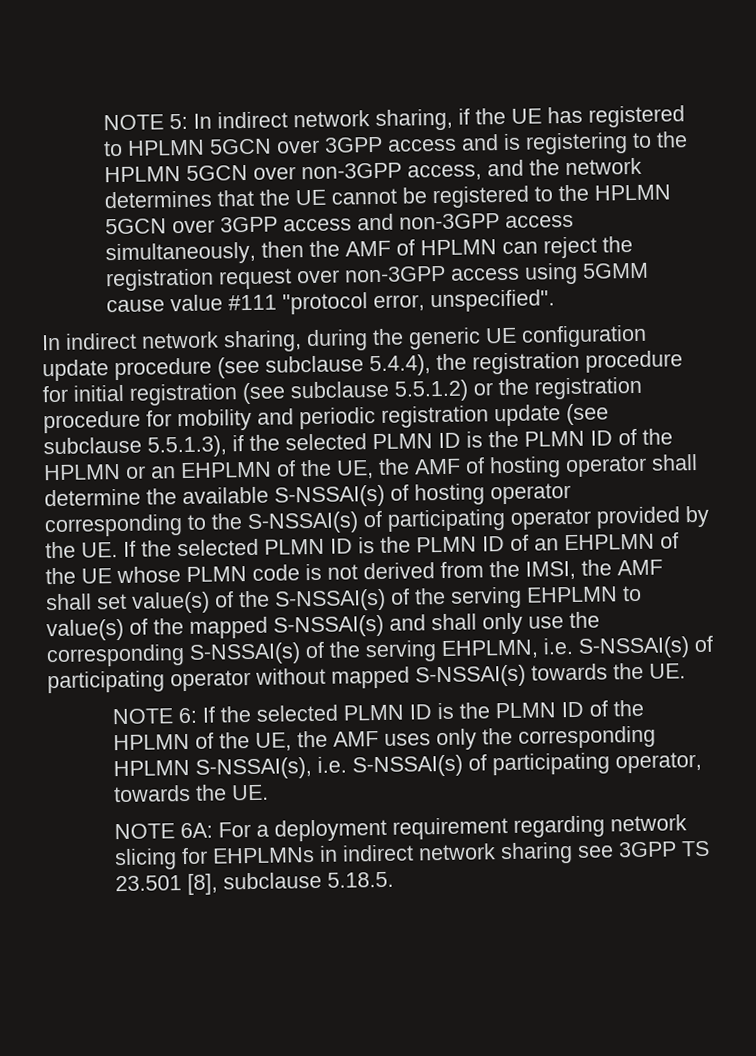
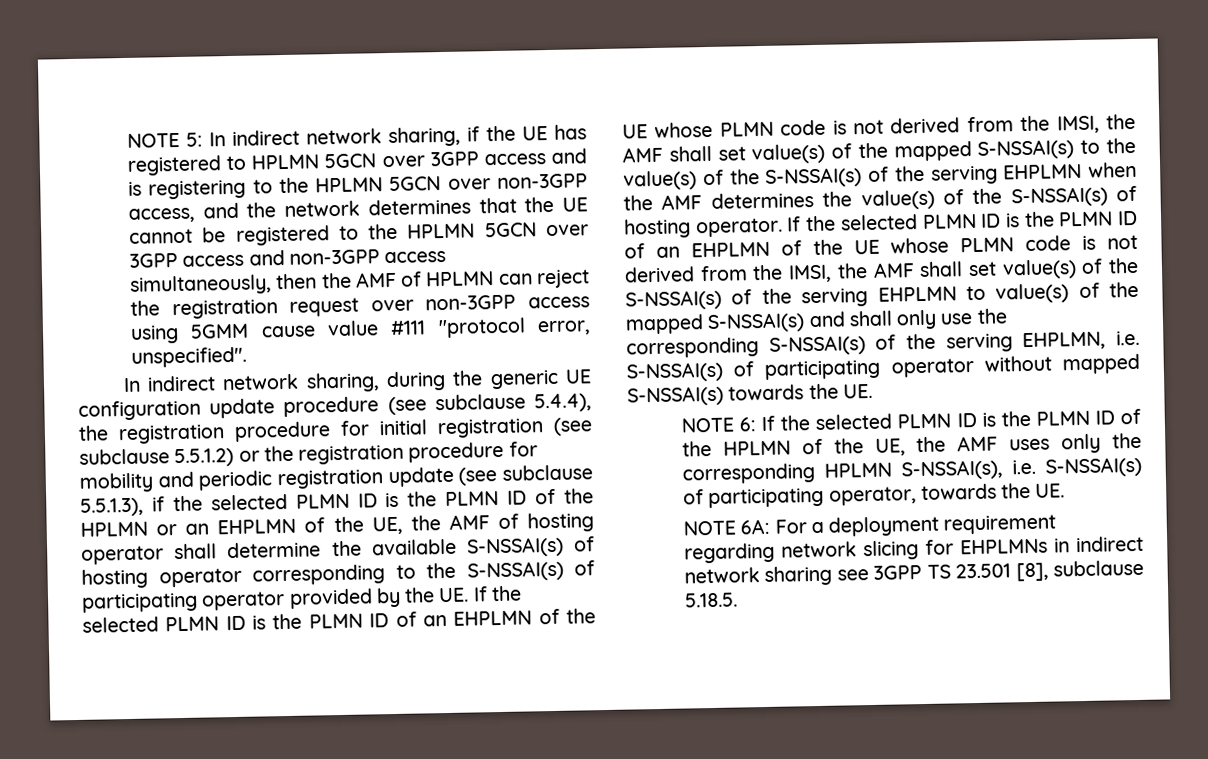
- In indirect network sharing, during the generic UE configuration update procedure (see subclause 5.4.4), the registration procedure for initial registration (see subclause 5.5.1.2) or the registration procedure for mobility and periodic registration update (see subclause 5.5.1.3), if the selected PLMN ID is the PLMN ID of the HPLMN or an EHPLMN of the UE, the AMF of hosting operator shall determine the available S-NSSAI(s) of hosting operator corresponding to the S-NSSAI(s) of participating operator provided by the UE. If the selected PLMN ID is the PLMN ID of an EHPLMN of the UE whose PLMN code is not derived from the IMSI, the AMF shall set value(s) of the S-NSSAI(s) of the serving EHPLMN to value(s) of the mapped S-NSSAI(s) and shall only use the corresponding S-NSSAI(s) of the serving EHPLMN, i.e. S-NSSAI(s) of participating operator without mapped S-NSSAI(s) towards the UE.
+ In indirect network sharing, during the generic UE configuration update procedure (see subclause 5.4.4), the registration procedure for initial registration (see subclause 5.5.1.2) or the registration procedure for mobility and periodic registration update (see subclause 5.5.1.3), if the selected PLMN ID is the PLMN ID of the HPLMN or an EHPLMN of the UE, the AMF of hosting operator shall determine the available S-NSSAI(s) of hosting operator corresponding to the S-NSSAI(s) of participating operator provided by the UE. If the selected PLMN ID is the PLMN ID of an EHPLMN of the UE whose PLMN code is not derived from the IMSI, the AMF shall set value(s) of the mapped S-NSSAI(s) to the value(s) of the S-NSSAI(s) of the serving EHPLMN when the AMF determines the value(s) of the S-NSSAI(s) of hosting operator. If the selected PLMN ID is the PLMN ID of an EHPLMN of the UE whose PLMN code is not derived from the IMSI, the AMF shall set value(s) of the S-NSSAI(s) of the serving EHPLMN to value(s) of the mapped S-NSSAI(s) and shall only use the corresponding S-NSSAI(s) of the serving EHPLMN, i.e. S-NSSAI(s) of participating operator without mapped S-NSSAI(s) towards the UE.

